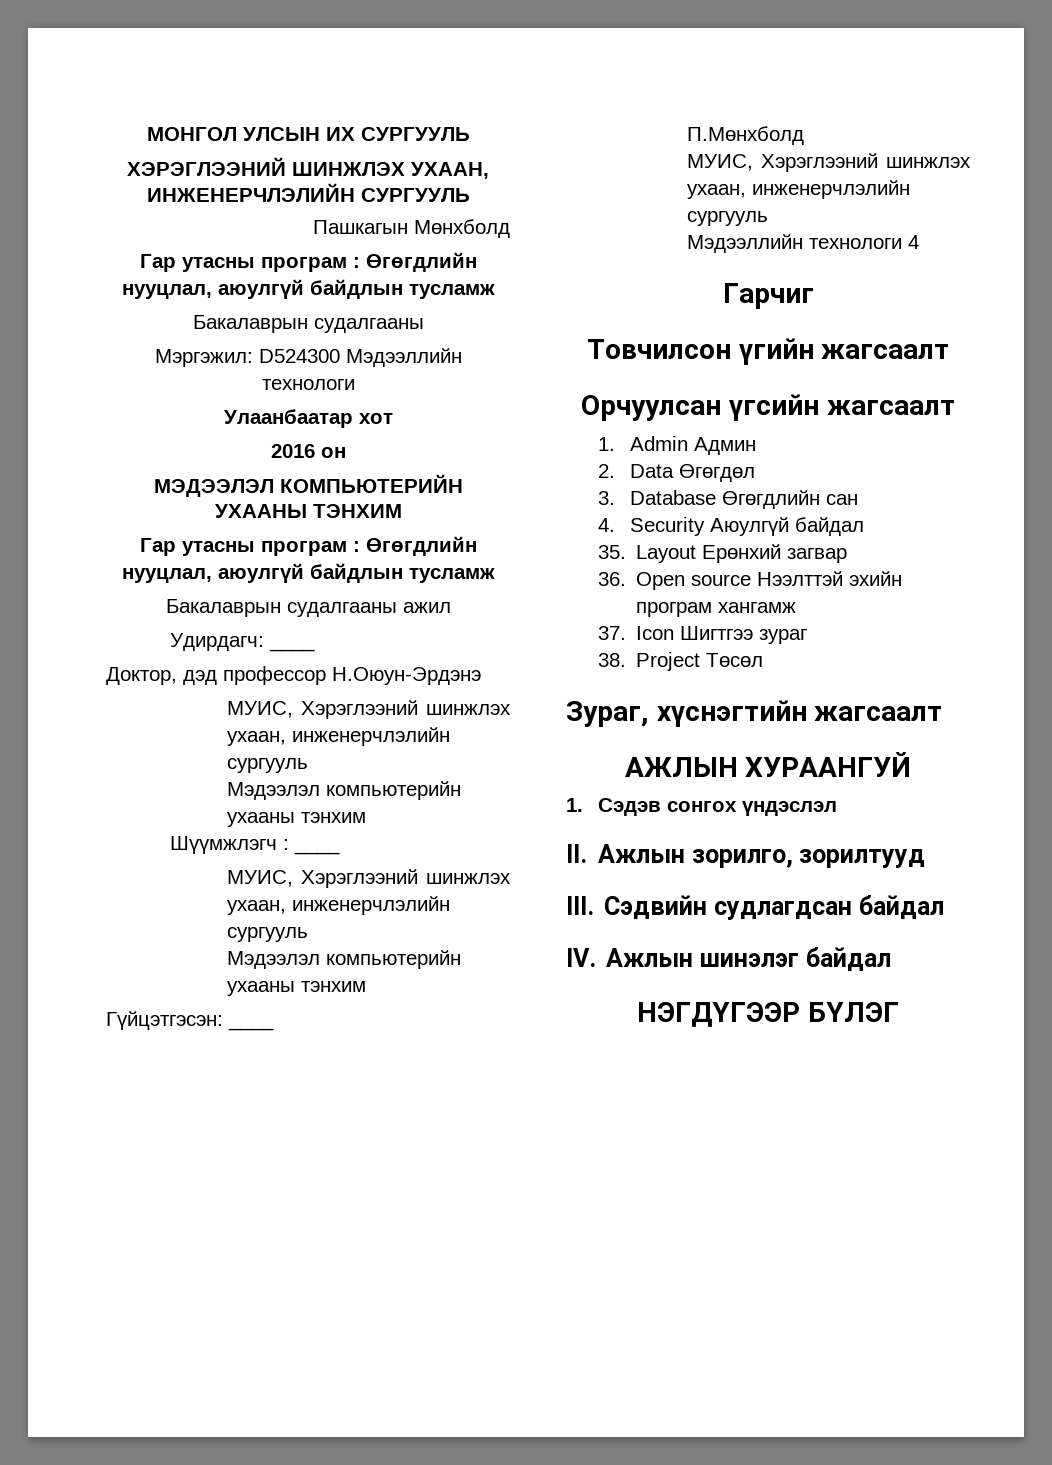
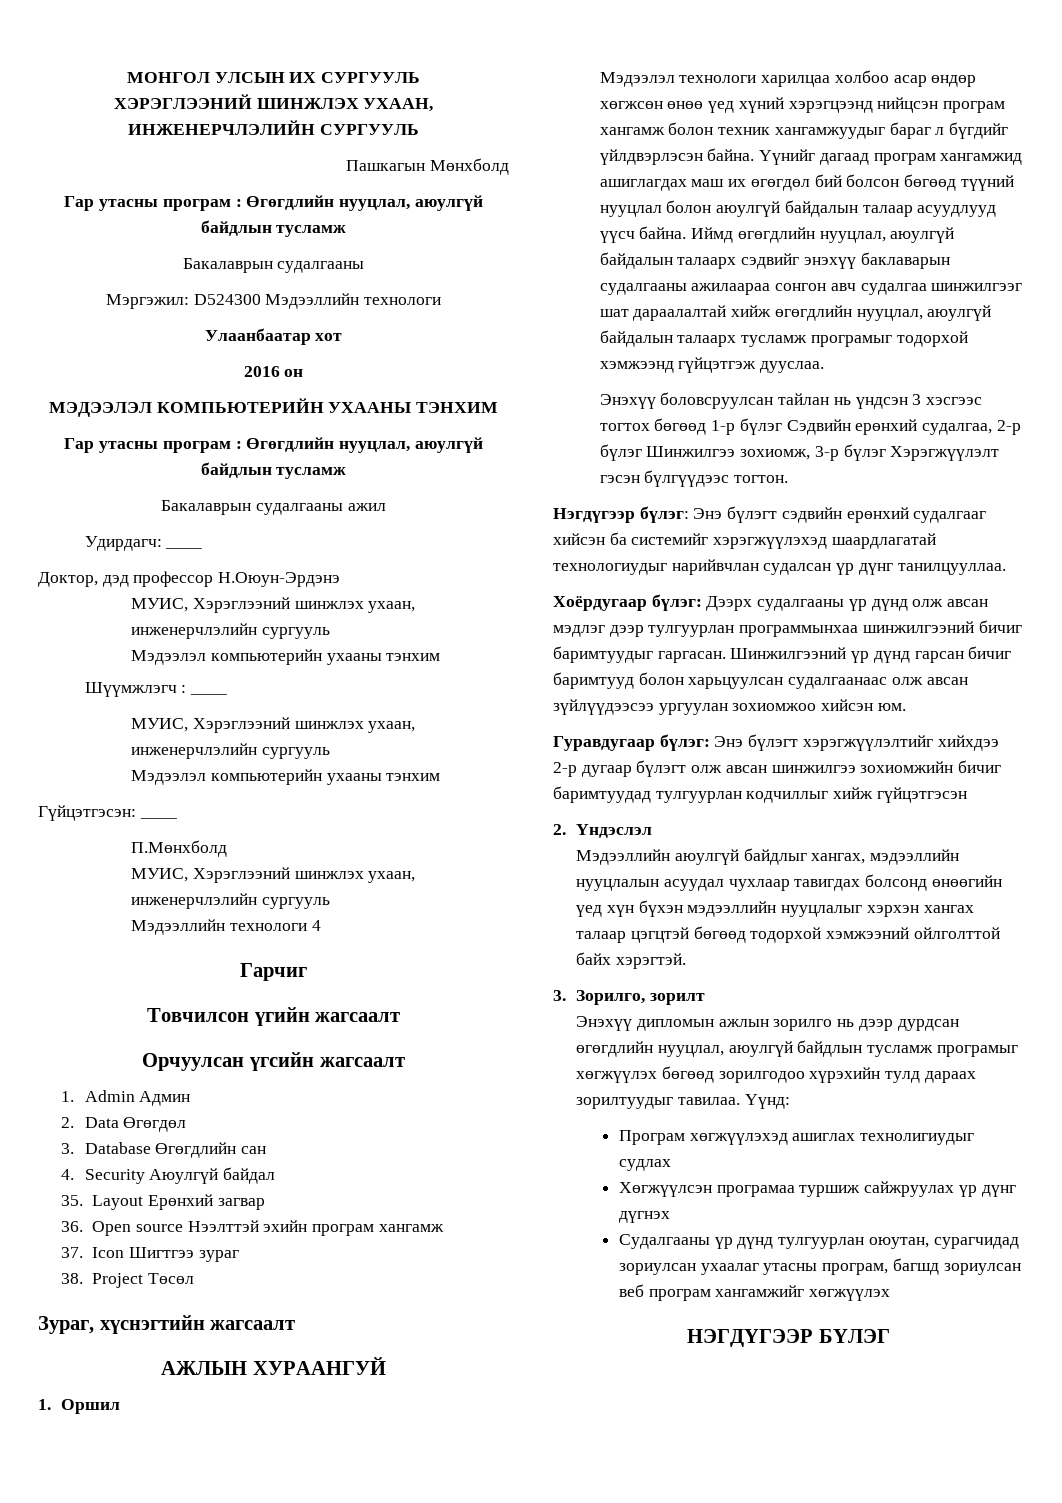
- 1. Сэдэв сонгох үндэслэл
- II. Ажлын зорилго, зорилтууд
- III. Сэдвийн судлагдсан байдал
- IV. Ажлын шинэлэг байдал
+ 1. Оршил
+ Мэдээлэл технологи харилцаа холбоо асар өндөр хөгжсөн өнөө үед хүний хэрэгцээнд нийцсэн програм хангамж болон техник хангамжуудыг бараг л бүгдийг үйлдвэрлэсэн байна. Үүнийг дагаад програм хангамжид ашиглагдах маш их өгөгдөл бий болсон бөгөөд түүний нууцлал болон аюулгүй байдалын талаар асуудлууд үүсч байна. Иймд өгөгдлийн нууцлал, аюулгүй байдалын талаарх сэдвийг энэхүү баклаварын судалгааны ажилаараа сонгон авч судалгаа шинжилгээг шат дараалалтай хийж өгөгдлийн нууцлал, аюулгүй байдалын талаарх тусламж програмыг тодорхой хэмжээнд гүйцэтгэж дууслаа.
+ Энэхүү боловсруулсан тайлан нь үндсэн 3 хэсгээс тогтох бөгөөд 1-р бүлэг Сэдвийн ерөнхий судалгаа, 2-р бүлэг Шинжилгээ зохиомж, 3-р бүлэг Хэрэгжүүлэлт гэсэн бүлгүүдээс тогтон.
+ Нэгдүгээр бүлэг: Энэ бүлэгт сэдвийн ерөнхий судалгааг хийсэн ба системийг хэрэгжүүлэхэд шаардлагатай технологиудыг нарийвчлан судалсан үр дүнг танилцууллаа.
+ Хоёрдугаар бүлэг: Дээрх судалгааны үр дүнд олж авсан мэдлэг дээр тулгуурлан программынхаа шинжилгээний бичиг баримтуудыг гаргасан. Шинжилгээний үр дүнд гарсан бичиг баримтууд болон харьцуулсан судалгаанаас олж авсан зүйлүүдээсээ ургуулан зохиомжоо хийсэн юм.
+ Гуравдугаар бүлэг: Энэ бүлэгт хэрэгжүүлэлтийг хийхдээ 2-р дугаар бүлэгт олж авсан шинжилгээ зохиомжийн бичиг баримтуудад тулгуурлан кодчиллыг хийж гүйцэтгэсэн
+ 2. Үндэслэл
+ Мэдээллийн аюулгүй байдлыг хангах, мэдээллийн нууцлалын асуудал чухлаар тавигдах болсонд өнөөгийн үед хүн бүхэн мэдээллийн нууцлалыг хэрхэн хангах талаар цэгцтэй бөгөөд тодорхой хэмжээний ойлголттой байх хэрэгтэй.
+ 3. Зорилго, зорилт
+ Энэхүү дипломын ажлын зорилго нь дээр дурдсан өгөгдлийн нууцлал, аюулгүй байдлын тусламж програмыг хөгжүүлэх бөгөөд зорилгодоо хүрэхийн тулд дараах зорилтуудыг тавилаа. Үүнд:
+ Програм хөгжүүлэхэд ашиглах технолигиудыг судлах
+ Хөгжүүлсэн програмаа туршиж сайжруулах үр дүнг дүгнэх
+ Судалгааны үр дүнд тулгуурлан оюутан, сурагчидад зориулсан ухаалаг утасны програм, багшд зориулсан веб програм хангамжийг хөгжүүлэх

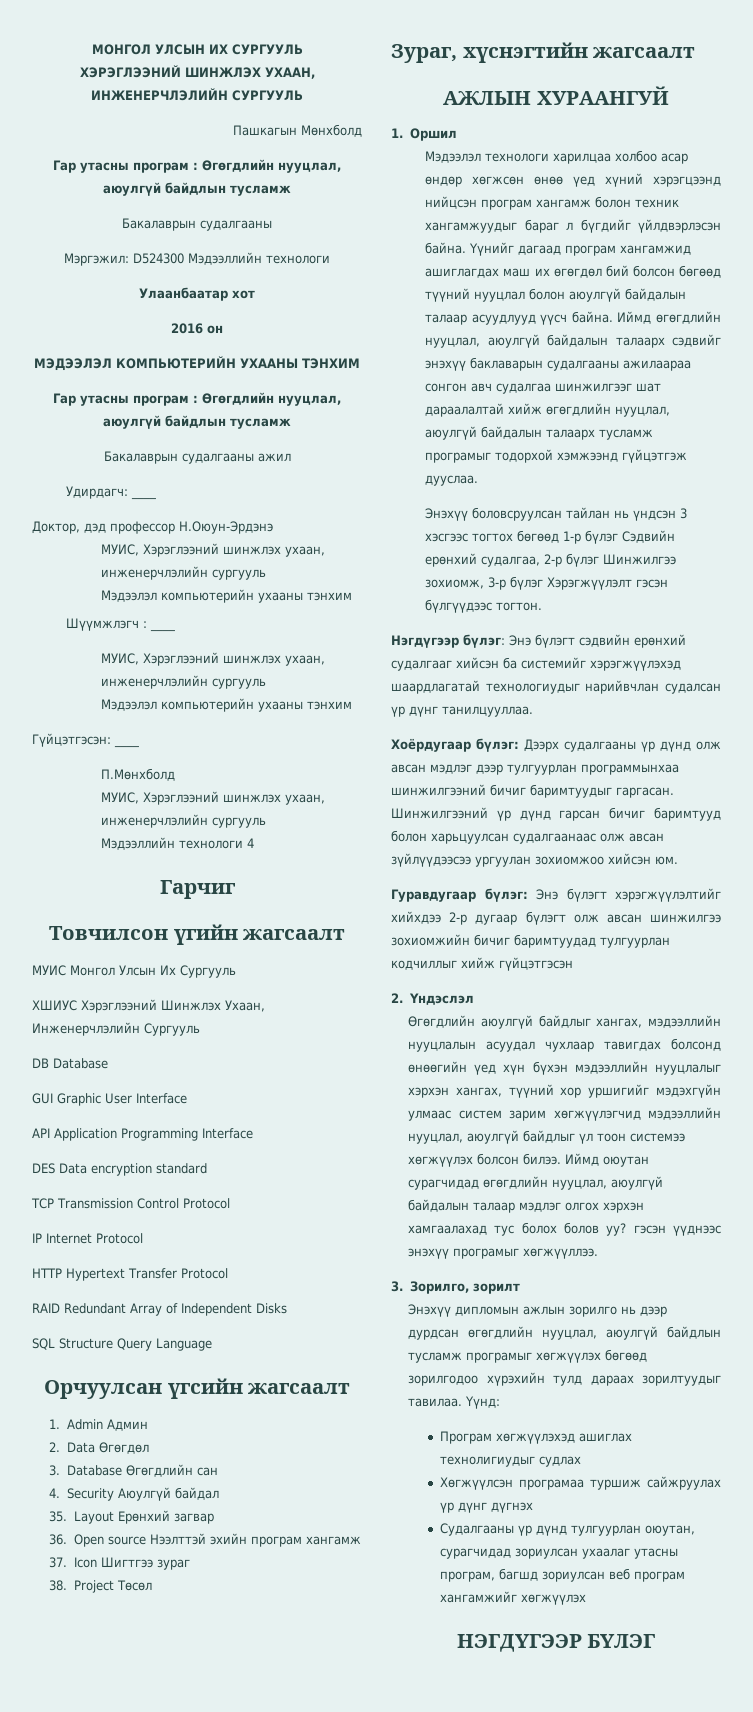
+ МУИС Монгол Улсын Их Сургууль
+ ХШИУС Хэрэглээний Шинжлэх Ухаан, Инженерчлэлийн Сургууль
+ DB Database
+ GUI Graphic User Interface
+ API Application Programming Interface
+ DES Data encryption standard
+ TCP Transmission Control Protocol
+ IP Internet Protocol
+ HTTP Hypertext Transfer Protocol
+ RAID Redundant Array of Independent Disks
+ SQL Structure Query Language
- Мэдээллийн аюулгүй байдлыг хангах, мэдээллийн нууцлалын асуудал чухлаар тавигдах болсонд өнөөгийн үед хүн бүхэн мэдээллийн нууцлалыг хэрхэн хангах талаар цэгцтэй бөгөөд тодорхой хэмжээний ойлголттой байх хэрэгтэй.
+ Өгөгдлийн аюулгүй байдлыг хангах, мэдээллийн нууцлалын асуудал чухлаар тавигдах болсонд өнөөгийн үед хүн бүхэн мэдээллийн нууцлалыг хэрхэн хангах, түүний хор уршигийг мэдэхгүйн улмаас систем зарим хөгжүүлэгчид мэдээллийн нууцлал, аюулгүй байдлыг үл тоон системээ хөгжүүлэх болсон билээ. Иймд оюутан сурагчидад өгөгдлийн нууцлал, аюулгүй байдалын талаар мэдлэг олгох хэрхэн хамгаалахад тус болох болов уу? гэсэн үүднээс энэхүү програмыг хөгжүүллээ.

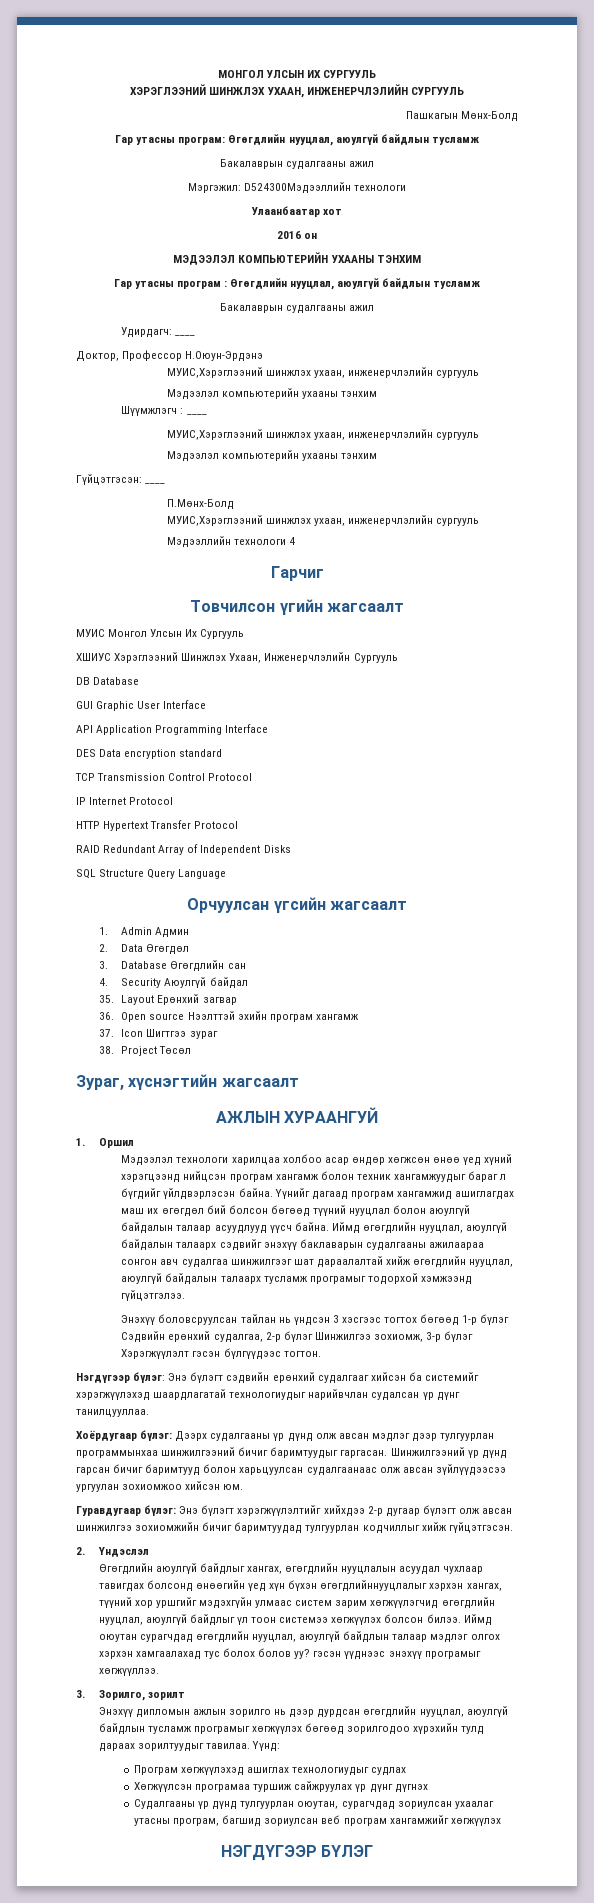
- Пашкагын Мөнхболд
- Гар утасны програм : Өгөгдлийн нууцлал, аюулгүй байдлын тусламж
- Бакалаврын судалгааны
+ Пашкагын Мөнх-Болд
+ Гар утасны програм: Өгөгдлийн нууцлал, аюулгүй байдлын тусламж
+ Бакалаврын судалгааны ажил
- Мэргэжил: D524300 Мэдээллийн технологи
+ Мэргэжил: D524300Мэдээллийн технологи
- Доктор, дэд профессор Н.Оюун-Эрдэнэ
- МУИС, Хэрэглээний шинжлэх ухаан, инженерчлэлийн сургууль
+ Доктор, Профессор Н.Оюун-Эрдэнэ
+ МУИС,Хэрэглээний шинжлэх ухаан, инженерчлэлийн сургууль
  Шүүмжлэгч : ____
- МУИС, Хэрэглээний шинжлэх ухаан, инженерчлэлийн сургууль
+ МУИС,Хэрэглээний шинжлэх ухаан, инженерчлэлийн сургууль
- П.Мөнхболд
- МУИС, Хэрэглээний шинжлэх ухаан, инженерчлэлийн сургууль
+ П.Мөнх-Болд
+ МУИС,Хэрэглээний шинжлэх ухаан, инженерчлэлийн сургууль
- Иймд өгөгдлийн нууцлал, аюулгүй байдалын талаарх сэдвийг энэхүү баклаварын судалгааны ажилаараа сонгон авч судалгаа шинжилгээг шат дараалалтай хийж өгөгдлийн нууцлал, аюулгүй байдалын талаарх тусламж програмыг тодорхой хэмжээнд гүйцэтгэж дууслаа.
+ Иймд өгөгдлийн нууцлал, аюулгүй байдалын талаарх сэдвийг энэхүү баклаварын судалгааны ажилаараа сонгон авч судалгаа шинжилгээг шат дараалалтай хийж өгөгдлийн нууцлал, аюулгүй байдалын талаарх тусламж програмыг тодорхой хэмжээнд гүйцэтгэлээ.
- Гуравдугаар бүлэг: Энэ бүлэгт хэрэгжүүлэлтийг хийхдээ 2-р дугаар бүлэгт олж авсан шинжилгээ зохиомжийн бичиг баримтуудад тулгуурлан кодчиллыг хийж гүйцэтгэсэн
+ Гуравдугаар бүлэг: Энэ бүлэгт хэрэгжүүлэлтийг хийхдээ 2-р дугаар бүлэгт олж авсан шинжилгээ зохиомжийн бичиг баримтуудад тулгуурлан кодчиллыг хийж гүйцэтгэсэн.
- Өгөгдлийн аюулгүй байдлыг хангах, мэдээллийн нууцлалын асуудал чухлаар тавигдах болсонд өнөөгийн үед хүн бүхэн мэдээллийн нууцлалыг хэрхэн хангах, түүний хор уршигийг мэдэхгүйн улмаас систем зарим хөгжүүлэгчид мэдээллийн нууцлал, аюулгүй байдлыг үл тоон системээ хөгжүүлэх болсон билээ.
+ Өгөгдлийн аюулгүй байдлыг хангах, өгөгдлийн нууцлалын асуудал чухлаар тавигдах болсонд өнөөгийн үед хүн бүхэн өгөгдлийннууцлалыг хэрхэн хангах, түүний хор уршгийг мэдэхгүйн улмаас систем зарим хөгжүүлэгчид өгөгдлийн нууцлал, аюулгүй байдлыг үл тоон системээ хөгжүүлэх болсон билээ.
- Иймд оюутан сурагчидад өгөгдлийн нууцлал, аюулгүй байдалын талаар мэдлэг олгох хэрхэн хамгаалахад тус болох болов уу? гэсэн үүднээс энэхүү програмыг хөгжүүллээ.
+ Иймд оюутан сурагчдад өгөгдлийн нууцлал, аюулгүй байдлын талаар мэдлэг олгох хэрхэн хамгаалахад тус болох болов уу? гэсэн үүднээс энэхүү програмыг хөгжүүллээ.
- Програм хөгжүүлэхэд ашиглах технолигиудыг судлах
+ Програм хөгжүүлэхэд ашиглах технологиудыг судлах
- Судалгааны үр дүнд тулгуурлан оюутан, сурагчидад зориулсан ухаалаг утасны програм, багшд зориулсан веб програм хангамжийг хөгжүүлэх
+ Судалгааны үр дүнд тулгуурлан оюутан, сурагчдад зориулсан ухаалаг утасны програм, багшид зориулсан веб програм хангамжийг хөгжүүлэх

